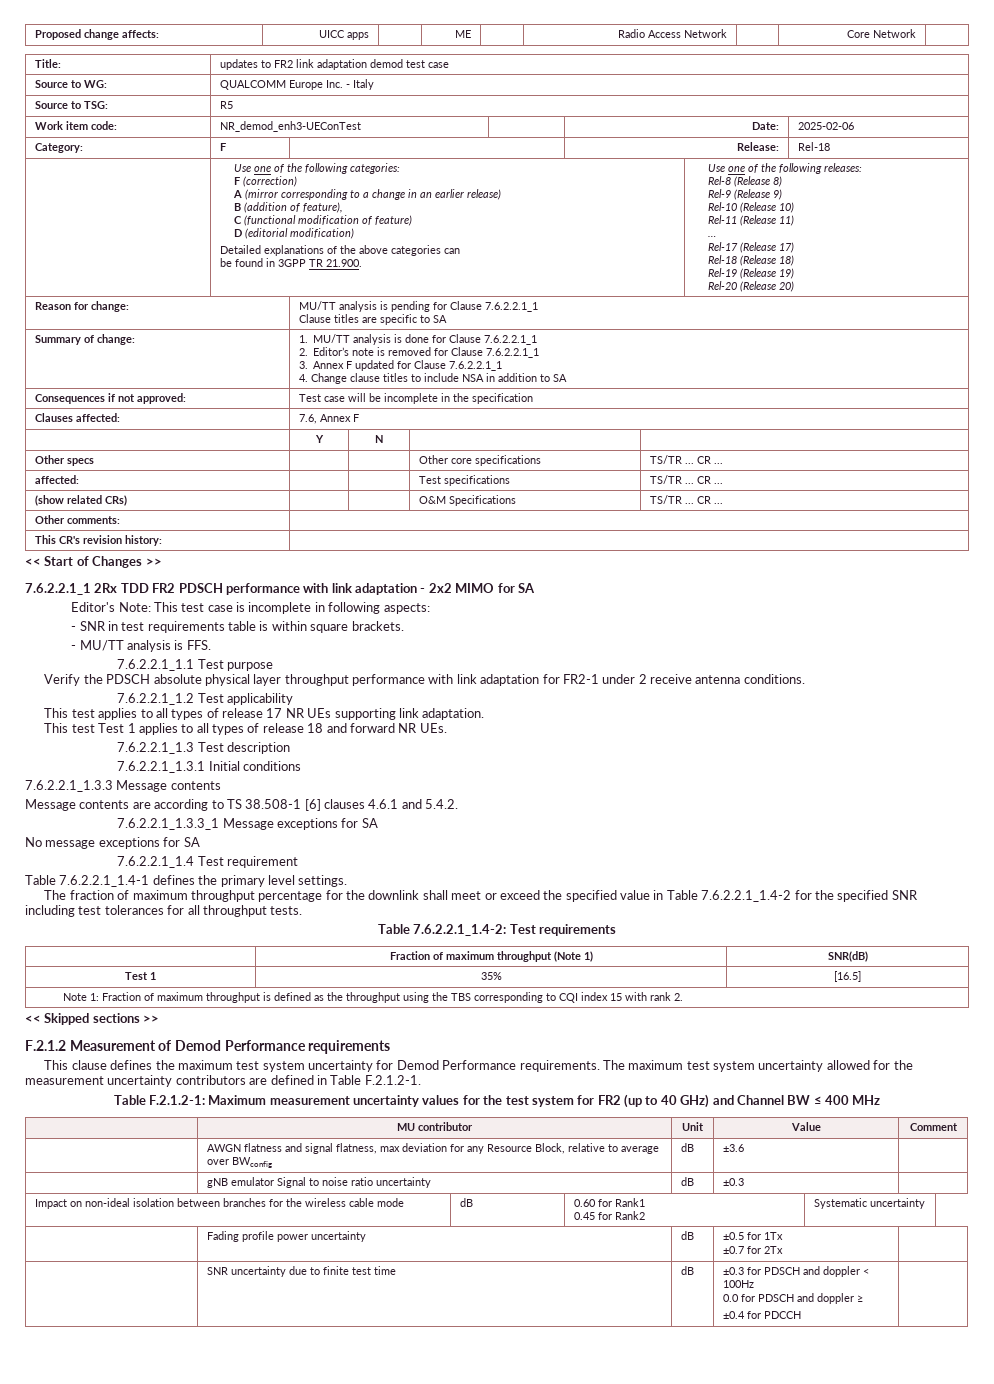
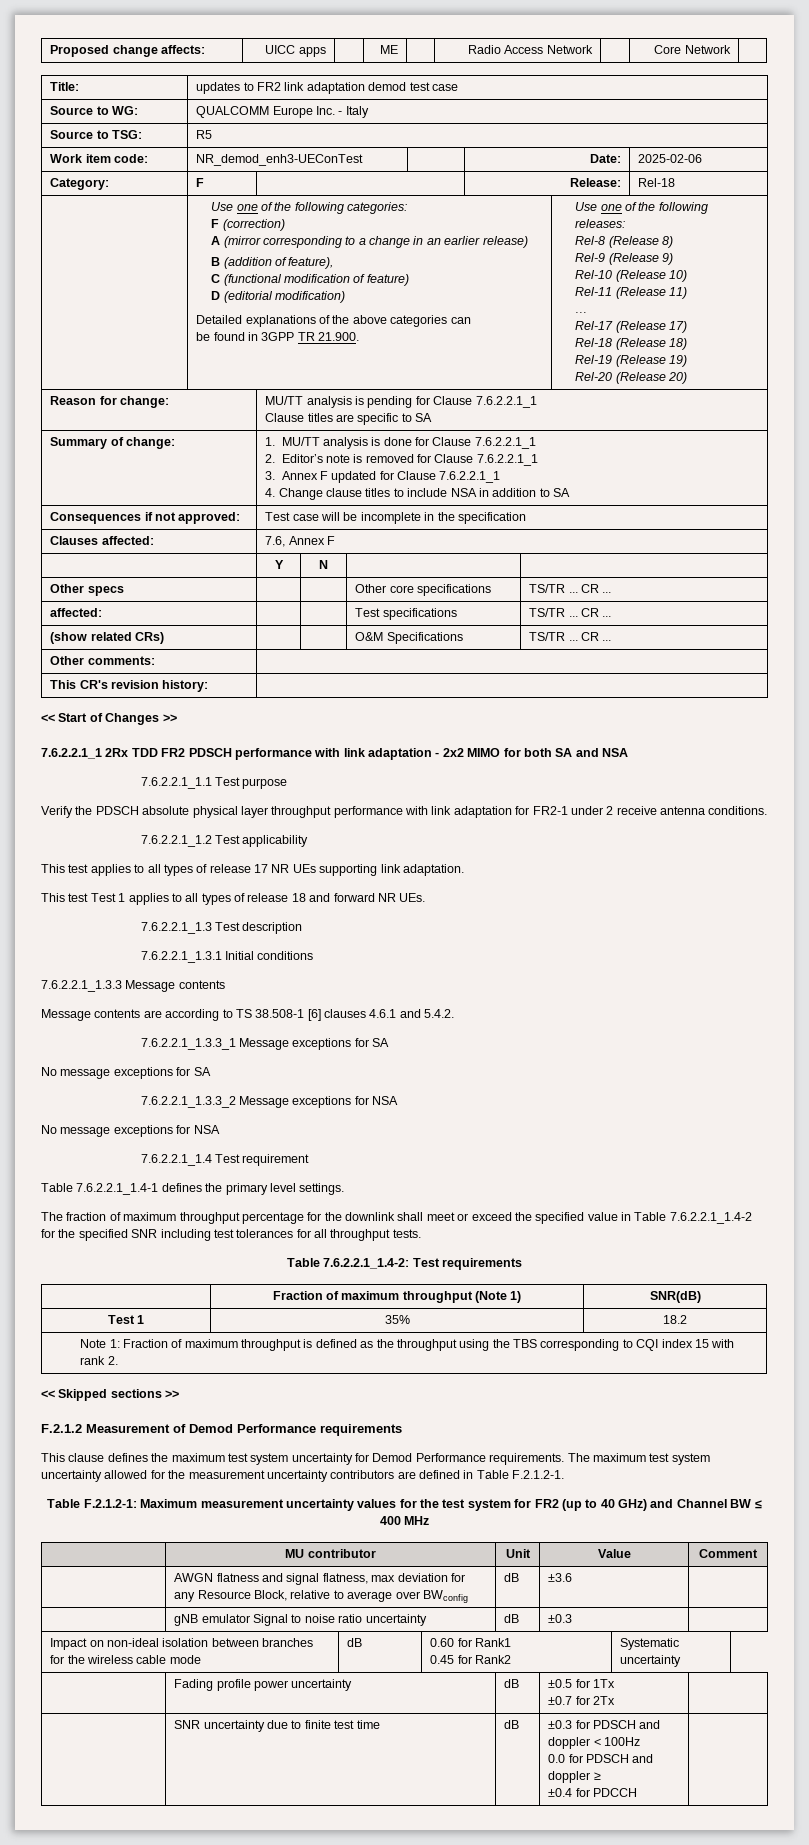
- 7.6.2.2.1_1 2Rx TDD FR2 PDSCH performance with link adaptation - 2x2 MIMO for SA
- Editor's Note: This test case is incomplete in following aspects:
- - SNR in test requirements table is within square brackets.
- - MU/TT analysis is FFS.
+ 7.6.2.2.1_1 2Rx TDD FR2 PDSCH performance with link adaptation - 2x2 MIMO for both SA and NSA
+ 7.6.2.2.1_1.3.3_2 Message exceptions for NSA
+ No message exceptions for NSA
- Test 1 | 35% | [16.5]
+ Test 1 | 35% | 18.2

